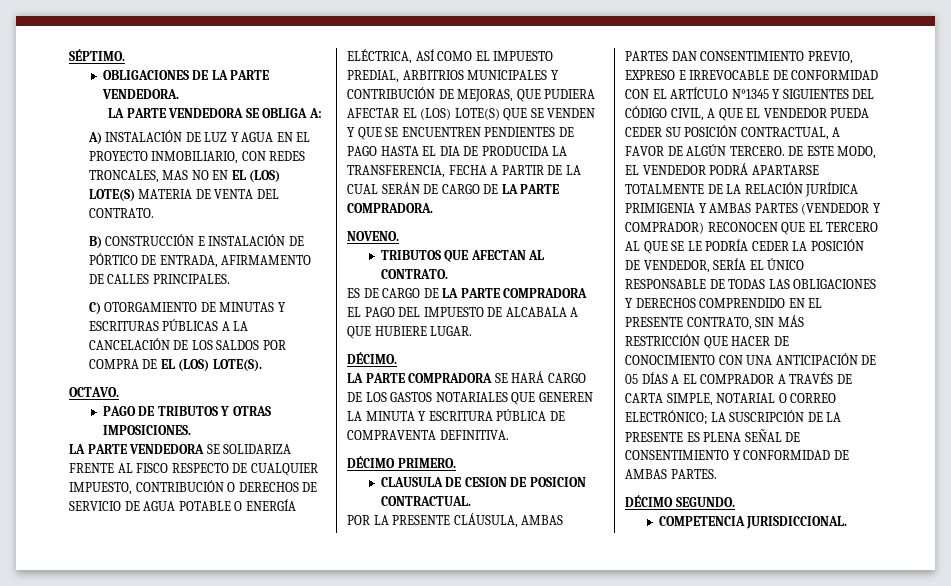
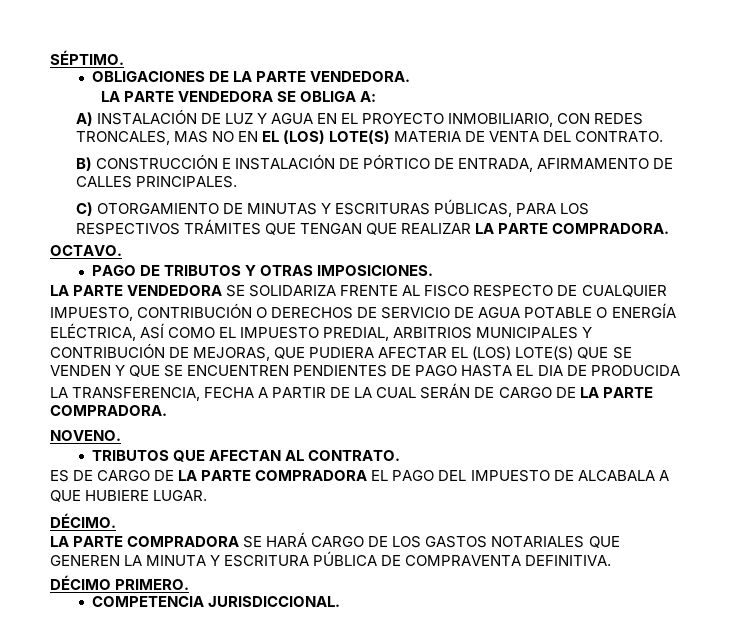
- C) OTORGAMIENTO DE MINUTAS Y ESCRITURAS PÚBLICAS A LA CANCELACIÓN DE LOS SALDOS POR COMPRA DE EL (LOS) LOTE(S).
+ C) OTORGAMIENTO DE MINUTAS Y ESCRITURAS PÚBLICAS, PARA LOS RESPECTIVOS TRÁMITES QUE TENGAN QUE REALIZAR LA PARTE COMPRADORA.
- CLAUSULA DE CESION DE POSICION CONTRACTUAL.
- POR LA PRESENTE CLÁUSULA, AMBAS PARTES DAN CONSENTIMIENTO PREVIO, EXPRESO E IRREVOCABLE DE CONFORMIDAD CON EL ARTÍCULO N°1345 Y SIGUIENTES DEL CÓDIGO CIVIL, A QUE EL VENDEDOR PUEDA CEDER SU POSICIÓN CONTRACTUAL, A FAVOR DE ALGÚN TERCERO. DE ESTE MODO, EL VENDEDOR PODRÁ APARTARSE TOTALMENTE DE LA RELACIÓN JURÍDICA PRIMIGENIA Y AMBAS PARTES (VENDEDOR Y COMPRADOR) RECONOCEN QUE EL TERCERO AL QUE SE LE PODRÍA CEDER LA POSICIÓN DE VENDEDOR, SERÍA EL ÚNICO RESPONSABLE DE TODAS LAS OBLIGACIONES Y DERECHOS COMPRENDIDO EN EL PRESENTE CONTRATO, SIN MÁS RESTRICCIÓN QUE HACER DE CONOCIMIENTO CON UNA ANTICIPACIÓN DE 05 DÍAS A EL COMPRADOR A TRAVÉS DE CARTA SIMPLE, NOTARIAL O CORREO ELECTRÓNICO; LA SUSCRIPCIÓN DE LA PRESENTE ES PLENA SEÑAL DE CONSENTIMIENTO Y CONFORMIDAD DE AMBAS PARTES.
- DÉCIMO SEGUNDO.

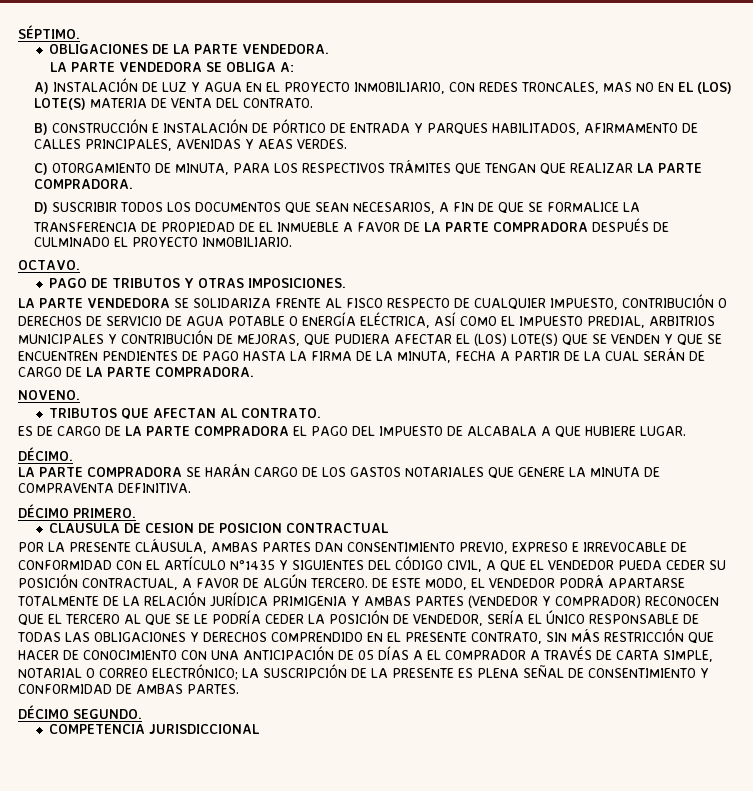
- B) CONSTRUCCIÓN E INSTALACIÓN DE PÓRTICO DE ENTRADA, AFIRMAMENTO DE CALLES PRINCIPALES.
+ B) CONSTRUCCIÓN E INSTALACIÓN DE PÓRTICO DE ENTRADA Y PARQUES HABILITADOS, AFIRMAMENTO DE CALLES PRINCIPALES, AVENIDAS Y AEAS VERDES.
- C) OTORGAMIENTO DE MINUTAS Y ESCRITURAS PÚBLICAS, PARA LOS RESPECTIVOS TRÁMITES QUE TENGAN QUE REALIZAR LA PARTE COMPRADORA.
+ C) OTORGAMIENTO DE MINUTA, PARA LOS RESPECTIVOS TRÁMITES QUE TENGAN QUE REALIZAR LA PARTE COMPRADORA.
+ D) SUSCRIBIR TODOS LOS DOCUMENTOS QUE SEAN NECESARIOS, A FIN DE QUE SE FORMALICE LA TRANSFERENCIA DE PROPIEDAD DE EL INMUEBLE A FAVOR DE LA PARTE COMPRADORA DESPUÉS DE CULMINADO EL PROYECTO INMOBILIARIO.
- LA PARTE VENDEDORA SE SOLIDARIZA FRENTE AL FISCO RESPECTO DE CUALQUIER IMPUESTO, CONTRIBUCIÓN O DERECHOS DE SERVICIO DE AGUA POTABLE O ENERGÍA ELÉCTRICA, ASÍ COMO EL IMPUESTO PREDIAL, ARBITRIOS MUNICIPALES Y CONTRIBUCIÓN DE MEJORAS, QUE PUDIERA AFECTAR EL (LOS) LOTE(S) QUE SE VENDEN Y QUE SE ENCUENTREN PENDIENTES DE PAGO HASTA EL DIA DE PRODUCIDA LA TRANSFERENCIA, FECHA A PARTIR DE LA CUAL SERÁN DE CARGO DE LA PARTE COMPRADORA.
+ LA PARTE VENDEDORA SE SOLIDARIZA FRENTE AL FISCO RESPECTO DE CUALQUIER IMPUESTO, CONTRIBUCIÓN O DERECHOS DE SERVICIO DE AGUA POTABLE O ENERGÍA ELÉCTRICA, ASÍ COMO EL IMPUESTO PREDIAL, ARBITRIOS MUNICIPALES Y CONTRIBUCIÓN DE MEJORAS, QUE PUDIERA AFECTAR EL (LOS) LOTE(S) QUE SE VENDEN Y QUE SE ENCUENTREN PENDIENTES DE PAGO HASTA LA FIRMA DE LA MINUTA, FECHA A PARTIR DE LA CUAL SERÁN DE CARGO DE LA PARTE COMPRADORA.
- LA PARTE COMPRADORA SE HARÁ CARGO DE LOS GASTOS NOTARIALES QUE GENEREN LA MINUTA Y ESCRITURA PÚBLICA DE COMPRAVENTA DEFINITIVA.
+ LA PARTE COMPRADORA SE HARÁN CARGO DE LOS GASTOS NOTARIALES QUE GENERE LA MINUTA DE COMPRAVENTA DEFINITIVA.
+ CLAUSULA DE CESION DE POSICION CONTRACTUAL
+ POR LA PRESENTE CLÁUSULA, AMBAS PARTES DAN CONSENTIMIENTO PREVIO, EXPRESO E IRREVOCABLE DE CONFORMIDAD CON EL ARTÍCULO N°1435 Y SIGUIENTES DEL CÓDIGO CIVIL, A QUE EL VENDEDOR PUEDA CEDER SU POSICIÓN CONTRACTUAL, A FAVOR DE ALGÚN TERCERO. DE ESTE MODO, EL VENDEDOR PODRÁ APARTARSE TOTALMENTE DE LA RELACIÓN JURÍDICA PRIMIGENIA Y AMBAS PARTES (VENDEDOR Y COMPRADOR) RECONOCEN QUE EL TERCERO AL QUE SE LE PODRÍA CEDER LA POSICIÓN DE VENDEDOR, SERÍA EL ÚNICO RESPONSABLE DE TODAS LAS OBLIGACIONES Y DERECHOS COMPRENDIDO EN EL PRESENTE CONTRATO, SIN MÁS RESTRICCIÓN QUE HACER DE CONOCIMIENTO CON UNA ANTICIPACIÓN DE 05 DÍAS A EL COMPRADOR A TRAVÉS DE CARTA SIMPLE, NOTARIAL O CORREO ELECTRÓNICO; LA SUSCRIPCIÓN DE LA PRESENTE ES PLENA SEÑAL DE CONSENTIMIENTO Y CONFORMIDAD DE AMBAS PARTES.
+ DÉCIMO SEGUNDO.
- COMPETENCIA JURISDICCIONAL.
+ COMPETENCIA JURISDICCIONAL

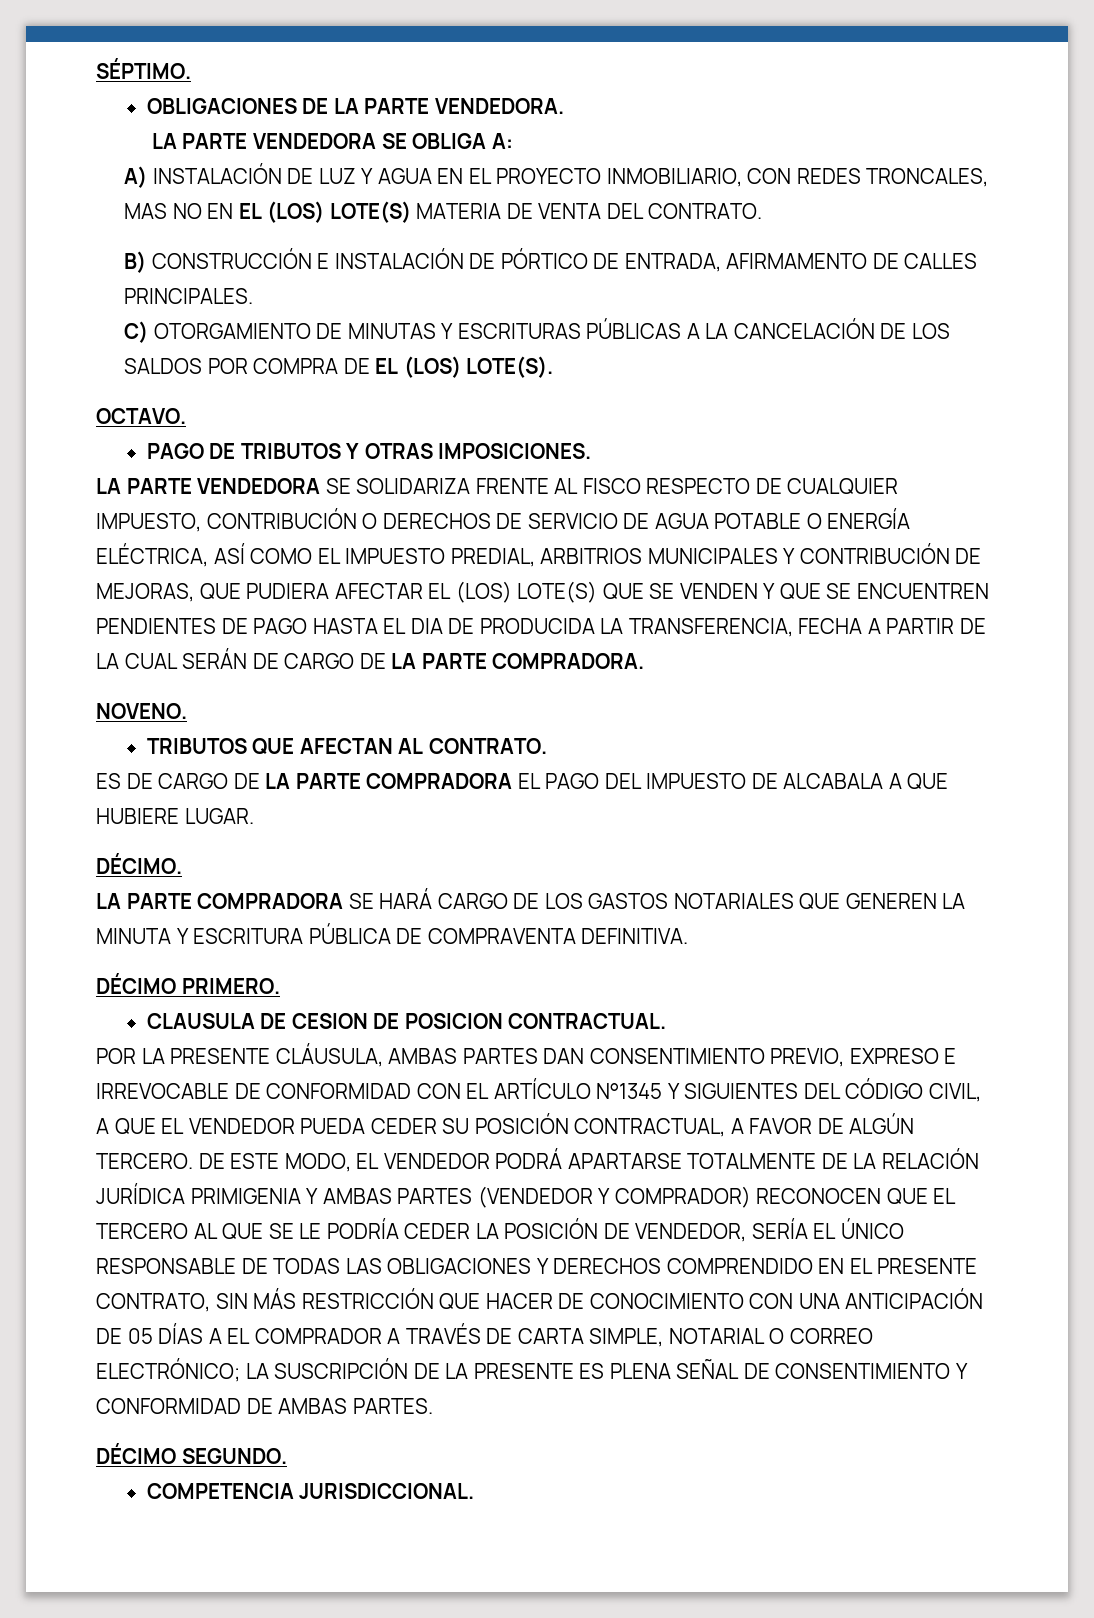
- B) CONSTRUCCIÓN E INSTALACIÓN DE PÓRTICO DE ENTRADA Y PARQUES HABILITADOS, AFIRMAMENTO DE CALLES PRINCIPALES, AVENIDAS Y AEAS VERDES.
- C) OTORGAMIENTO DE MINUTA, PARA LOS RESPECTIVOS TRÁMITES QUE TENGAN QUE REALIZAR LA PARTE COMPRADORA.
- D) SUSCRIBIR TODOS LOS DOCUMENTOS QUE SEAN NECESARIOS, A FIN DE QUE SE FORMALICE LA TRANSFERENCIA DE PROPIEDAD DE EL INMUEBLE A FAVOR DE LA PARTE COMPRADORA DESPUÉS DE CULMINADO EL PROYECTO INMOBILIARIO.
+ B) CONSTRUCCIÓN E INSTALACIÓN DE PÓRTICO DE ENTRADA, AFIRMAMENTO DE CALLES PRINCIPALES.
+ C) OTORGAMIENTO DE MINUTAS Y ESCRITURAS PÚBLICAS A LA CANCELACIÓN DE LOS SALDOS POR COMPRA DE EL (LOS) LOTE(S).
- LA PARTE VENDEDORA SE SOLIDARIZA FRENTE AL FISCO RESPECTO DE CUALQUIER IMPUESTO, CONTRIBUCIÓN O DERECHOS DE SERVICIO DE AGUA POTABLE O ENERGÍA ELÉCTRICA, ASÍ COMO EL IMPUESTO PREDIAL, ARBITRIOS MUNICIPALES Y CONTRIBUCIÓN DE MEJORAS, QUE PUDIERA AFECTAR EL (LOS) LOTE(S) QUE SE VENDEN Y QUE SE ENCUENTREN PENDIENTES DE PAGO HASTA LA FIRMA DE LA MINUTA, FECHA A PARTIR DE LA CUAL SERÁN DE CARGO DE LA PARTE COMPRADORA.
+ LA PARTE VENDEDORA SE SOLIDARIZA FRENTE AL FISCO RESPECTO DE CUALQUIER IMPUESTO, CONTRIBUCIÓN O DERECHOS DE SERVICIO DE AGUA POTABLE O ENERGÍA ELÉCTRICA, ASÍ COMO EL IMPUESTO PREDIAL, ARBITRIOS MUNICIPALES Y CONTRIBUCIÓN DE MEJORAS, QUE PUDIERA AFECTAR EL (LOS) LOTE(S) QUE SE VENDEN Y QUE SE ENCUENTREN PENDIENTES DE PAGO HASTA EL DIA DE PRODUCIDA LA TRANSFERENCIA, FECHA A PARTIR DE LA CUAL SERÁN DE CARGO DE LA PARTE COMPRADORA.
- LA PARTE COMPRADORA SE HARÁN CARGO DE LOS GASTOS NOTARIALES QUE GENERE LA MINUTA DE COMPRAVENTA DEFINITIVA.
+ LA PARTE COMPRADORA SE HARÁ CARGO DE LOS GASTOS NOTARIALES QUE GENEREN LA MINUTA Y ESCRITURA PÚBLICA DE COMPRAVENTA DEFINITIVA.
- CLAUSULA DE CESION DE POSICION CONTRACTUAL
+ CLAUSULA DE CESION DE POSICION CONTRACTUAL.
- POR LA PRESENTE CLÁUSULA, AMBAS PARTES DAN CONSENTIMIENTO PREVIO, EXPRESO E IRREVOCABLE DE CONFORMIDAD CON EL ARTÍCULO N°1435 Y SIGUIENTES DEL CÓDIGO CIVIL, A QUE EL VENDEDOR PUEDA CEDER SU POSICIÓN CONTRACTUAL, A FAVOR DE ALGÚN TERCERO.
+ POR LA PRESENTE CLÁUSULA, AMBAS PARTES DAN CONSENTIMIENTO PREVIO, EXPRESO E IRREVOCABLE DE CONFORMIDAD CON EL ARTÍCULO N°1345 Y SIGUIENTES DEL CÓDIGO CIVIL, A QUE EL VENDEDOR PUEDA CEDER SU POSICIÓN CONTRACTUAL, A FAVOR DE ALGÚN TERCERO.
- COMPETENCIA JURISDICCIONAL
+ COMPETENCIA JURISDICCIONAL.

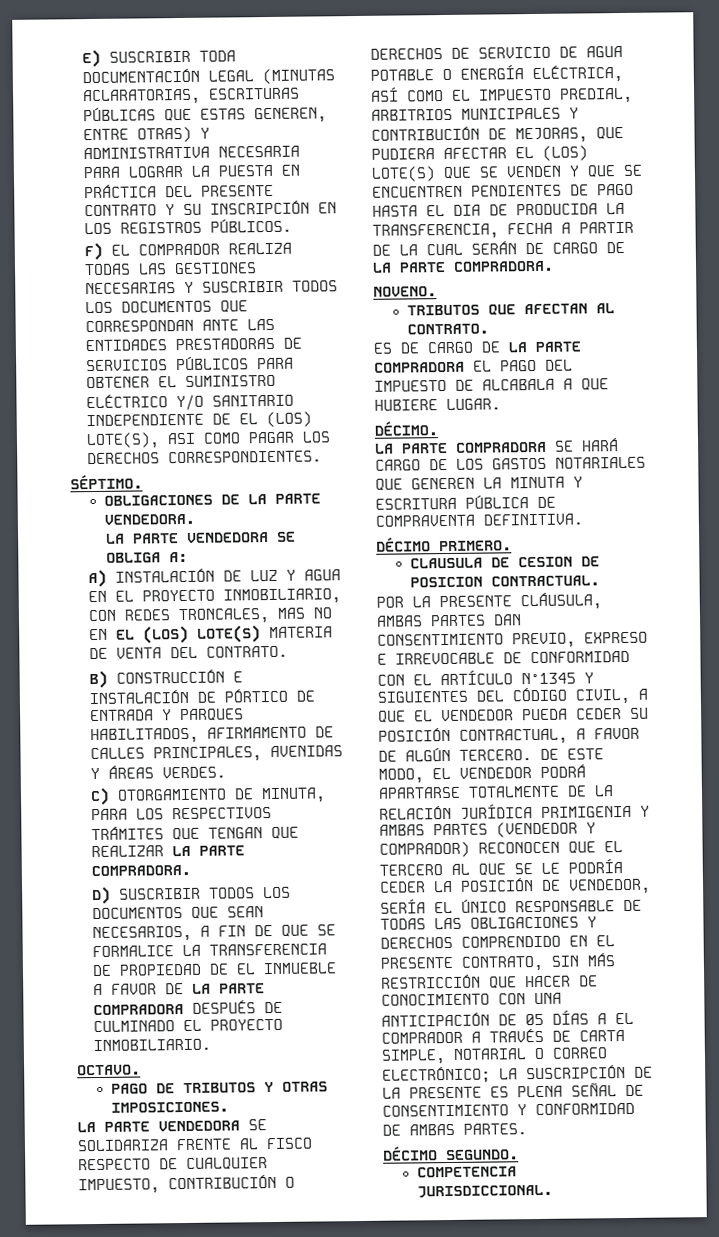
+ E) SUSCRIBIR TODA DOCUMENTACIÓN LEGAL (MINUTAS ACLARATORIAS, ESCRITURAS PÚBLICAS QUE ESTAS GENEREN, ENTRE OTRAS) Y ADMINISTRATIVA NECESARIA PARA LOGRAR LA PUESTA EN PRÁCTICA DEL PRESENTE CONTRATO Y SU INSCRIPCIÓN EN LOS REGISTROS PÚBLICOS.
+ F) EL COMPRADOR REALIZA TODAS LAS GESTIONES NECESARIAS Y SUSCRIBIR TODOS LOS DOCUMENTOS QUE CORRESPONDAN ANTE LAS ENTIDADES PRESTADORAS DE SERVICIOS PÚBLICOS PARA OBTENER EL SUMINISTRO ELÉCTRICO Y/O SANITARIO INDEPENDIENTE DE EL (LOS) LOTE(S), ASI COMO PAGAR LOS DERECHOS CORRESPONDIENTES.
- B) CONSTRUCCIÓN E INSTALACIÓN DE PÓRTICO DE ENTRADA, AFIRMAMENTO DE CALLES PRINCIPALES.
- C) OTORGAMIENTO DE MINUTAS Y ESCRITURAS PÚBLICAS A LA CANCELACIÓN DE LOS SALDOS POR COMPRA DE EL (LOS) LOTE(S).
+ B) CONSTRUCCIÓN E INSTALACIÓN DE PÓRTICO DE ENTRADA Y PARQUES HABILITADOS, AFIRMAMENTO DE CALLES PRINCIPALES, AVENIDAS Y ÁREAS VERDES.
+ C) OTORGAMIENTO DE MINUTA, PARA LOS RESPECTIVOS TRÁMITES QUE TENGAN QUE REALIZAR LA PARTE COMPRADORA.
+ D) SUSCRIBIR TODOS LOS DOCUMENTOS QUE SEAN NECESARIOS, A FIN DE QUE SE FORMALICE LA TRANSFERENCIA DE PROPIEDAD DE EL INMUEBLE A FAVOR DE LA PARTE COMPRADORA DESPUÉS DE CULMINADO EL PROYECTO INMOBILIARIO.

